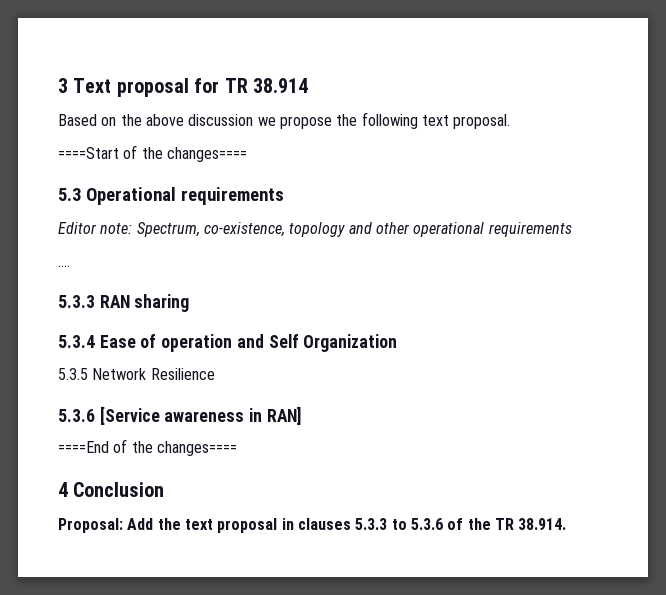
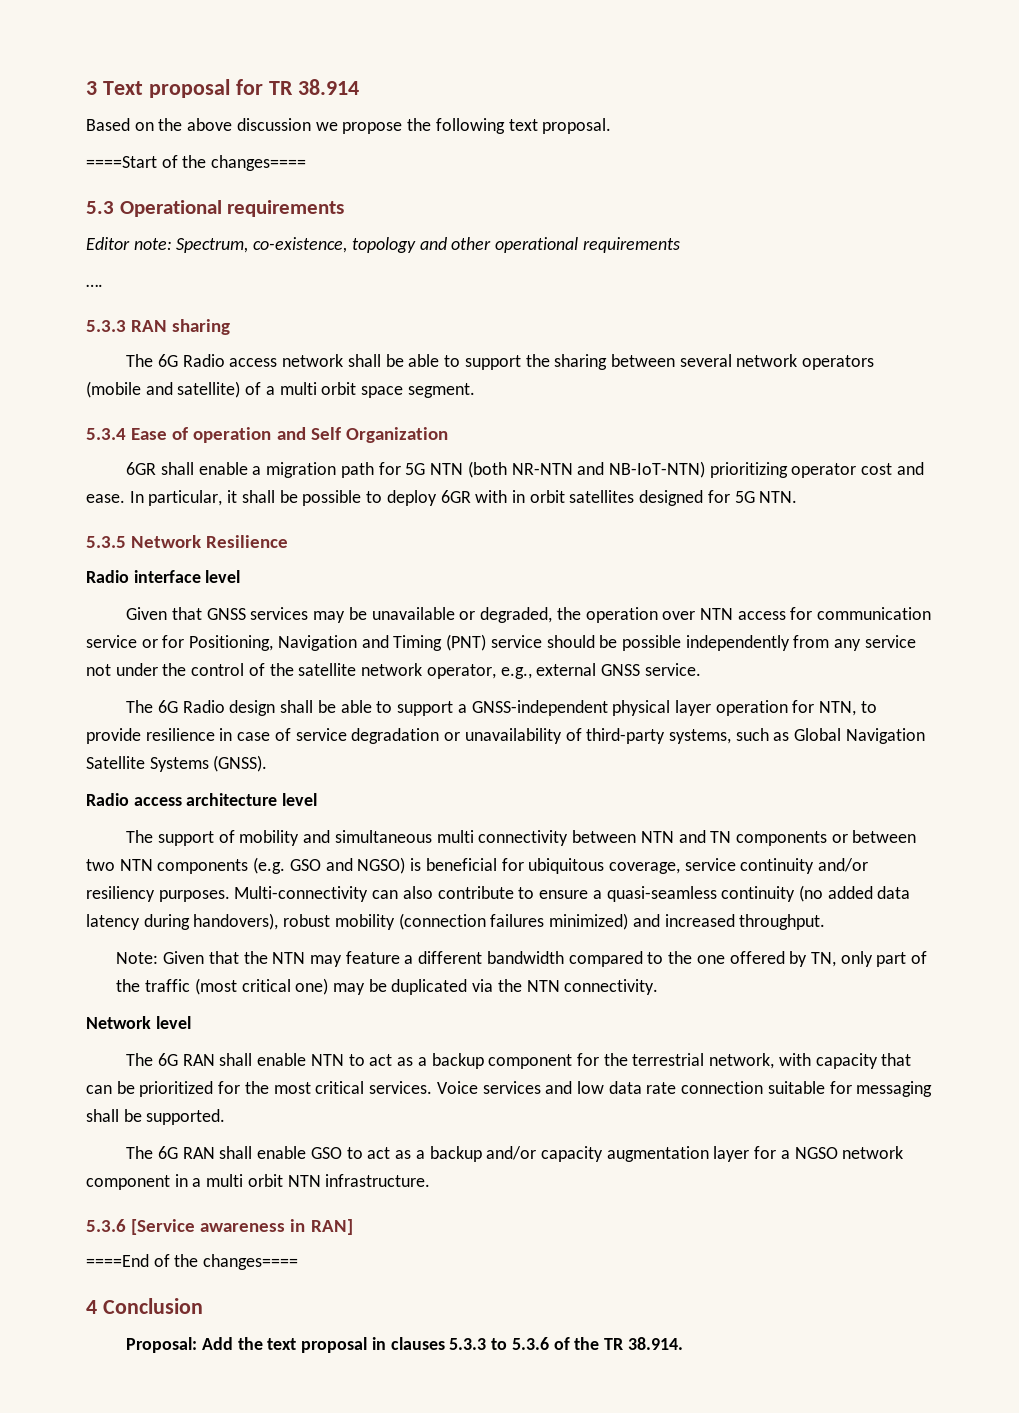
+ The 6G Radio access network shall be able to support the sharing between several network operators (mobile and satellite) of a multi orbit space segment.
+ 6GR shall enable a migration path for 5G NTN (both NR-NTN and NB-IoT-NTN) prioritizing operator cost and ease. In particular, it shall be possible to deploy 6GR with in orbit satellites designed for 5G NTN.
  5.3.5 Network Resilience
+ Radio interface level
+ Given that GNSS services may be unavailable or degraded, the operation over NTN access for communication service or for Positioning, Navigation and Timing (PNT) service should be possible independently from any service not under the control of the satellite network operator, e.g., external GNSS service.
+ The 6G Radio design shall be able to support a GNSS-independent physical layer operation for NTN, to provide resilience in case of service degradation or unavailability of third-party systems, such as Global Navigation Satellite Systems (GNSS).
+ Radio access architecture level
+ The support of mobility and simultaneous multi connectivity between NTN and TN components or between two NTN components (e.g. GSO and NGSO) is beneficial for ubiquitous coverage, service continuity and/or resiliency purposes. Multi-connectivity can also contribute to ensure a quasi-seamless continuity (no added data latency during handovers), robust mobility (connection failures minimized) and increased throughput.
+ Note: Given that the NTN may feature a different bandwidth compared to the one offered by TN, only part of the traffic (most critical one) may be duplicated via the NTN connectivity.
+ Network level
+ The 6G RAN shall enable NTN to act as a backup component for the terrestrial network, with capacity that can be prioritized for the most critical services. Voice services and low data rate connection suitable for messaging shall be supported.
+ The 6G RAN shall enable GSO to act as a backup and/or capacity augmentation layer for a NGSO network component in a multi orbit NTN infrastructure.

